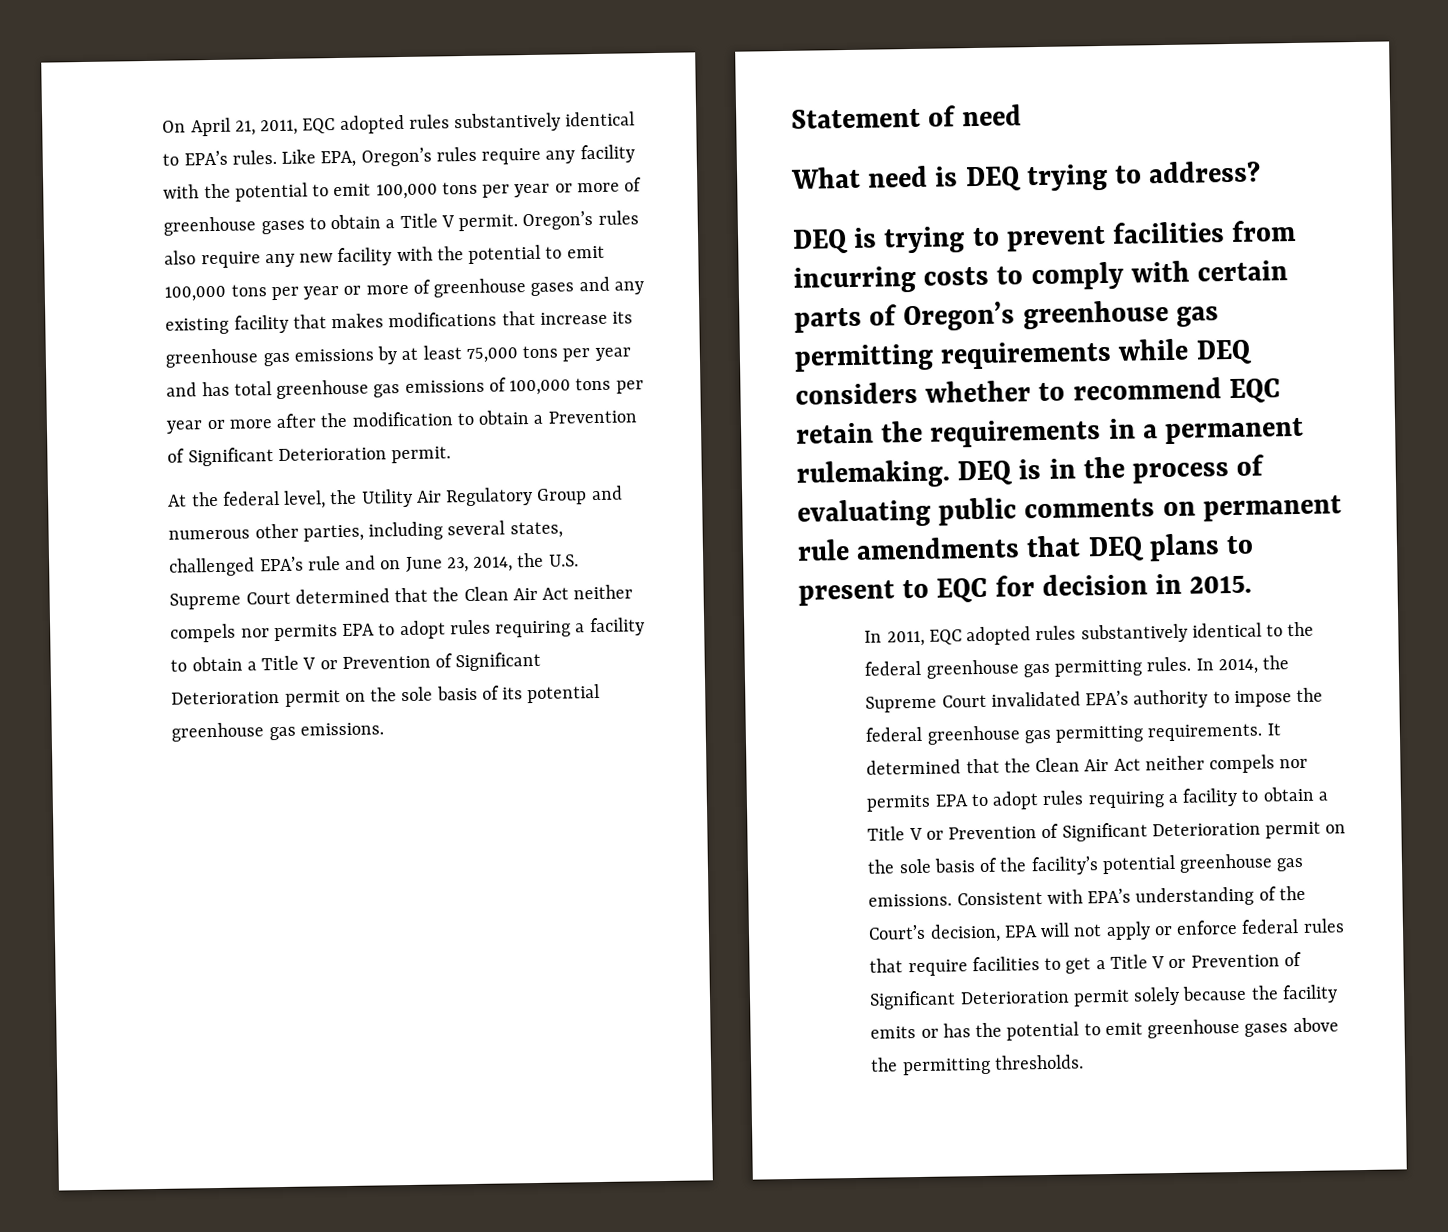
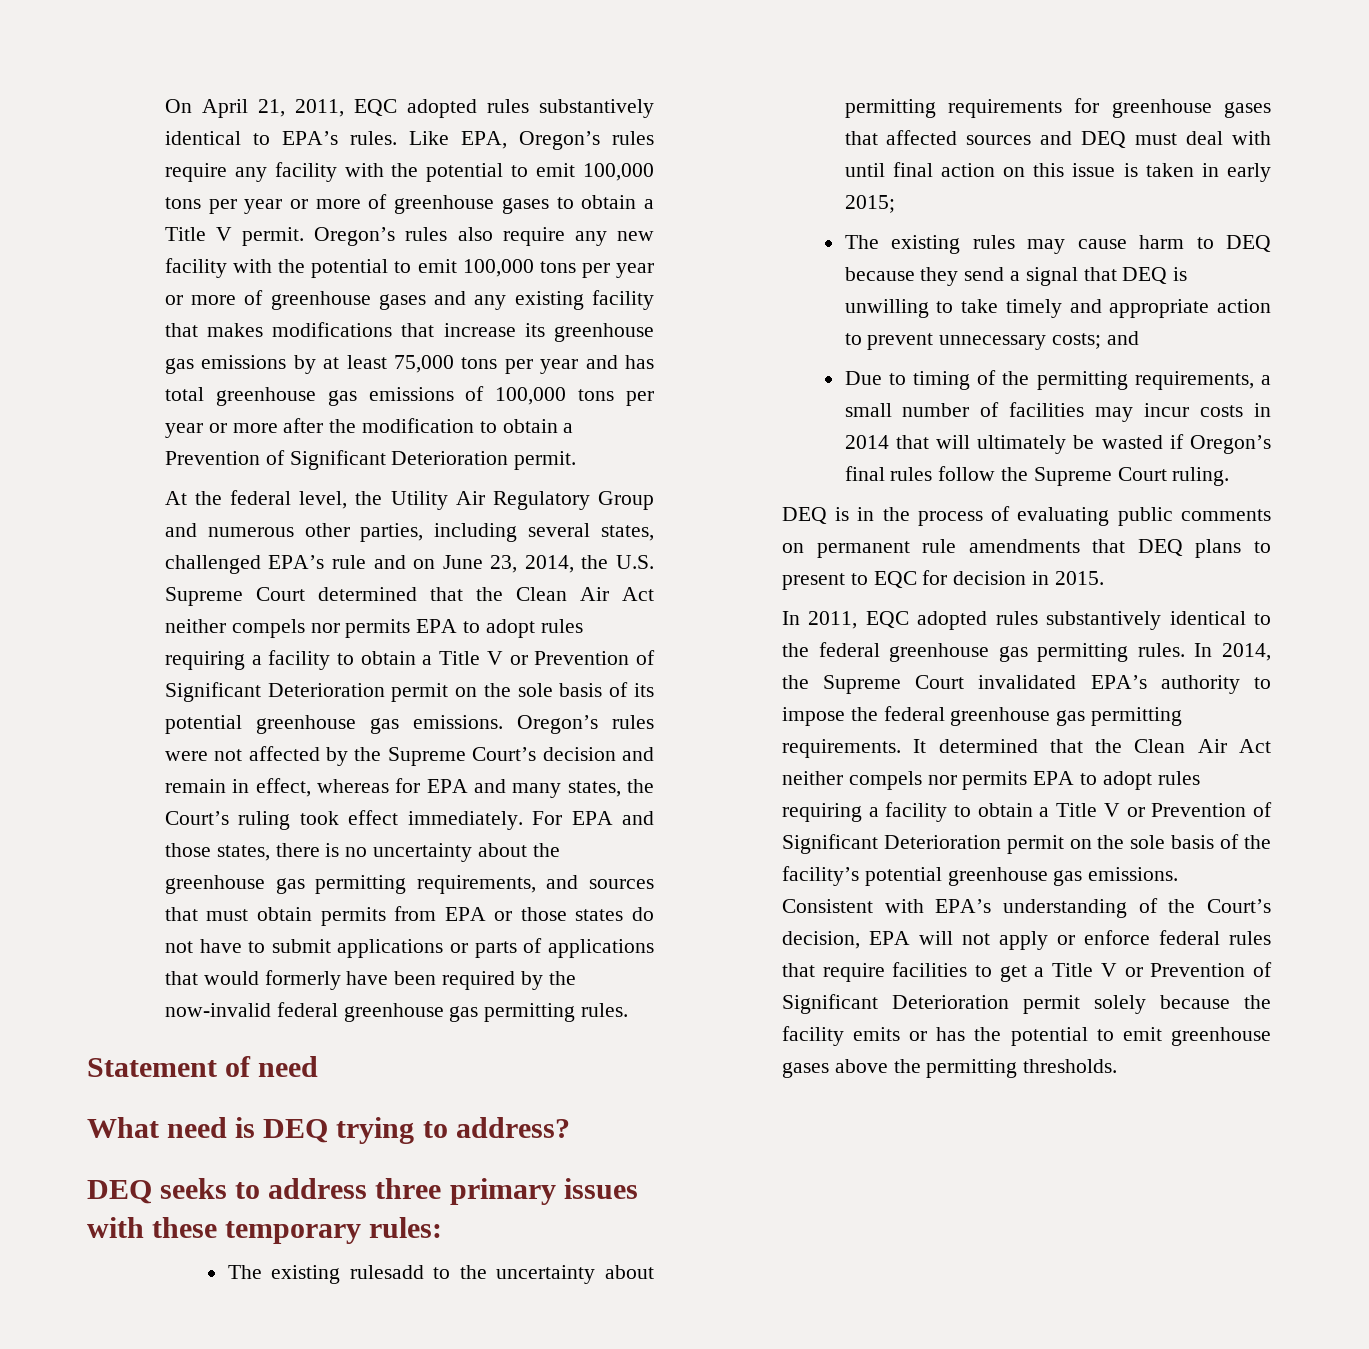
+ Oregon’s rules were not affected by the Supreme Court’s decision and remain in effect, whereas for EPA and many states, the Court’s ruling took effect immediately. For EPA and those states, there is no uncertainty about the greenhouse gas permitting requirements, and sources that must obtain permits from EPA or those states do not have to submit applications or parts of applications that would formerly have been required by the now-invalid federal greenhouse gas permitting rules.
- DEQ is trying to prevent facilities from incurring costs to comply with certain parts of Oregon’s greenhouse gas permitting requirements while DEQ considers whether to recommend EQC retain the requirements in a permanent rulemaking. DEQ is in the process of evaluating public comments on permanent rule amendments that DEQ plans to present to EQC for decision in 2015.
+ DEQ seeks to address three primary issues with these temporary rules:
+ The existing rulesadd to the uncertainty about permitting requirements for greenhouse gases that affected sources and DEQ must deal with until final action on this issue is taken in early 2015;
+ The existing rules may cause harm to DEQ because they send a signal that DEQ is unwilling to take timely and appropriate action to prevent unnecessary costs; and
+ Due to timing of the permitting requirements, a small number of facilities may incur costs in 2014 that will ultimately be wasted if Oregon’s final rules follow the Supreme Court ruling.
+ DEQ is in the process of evaluating public comments on permanent rule amendments that DEQ plans to present to EQC for decision in 2015.

